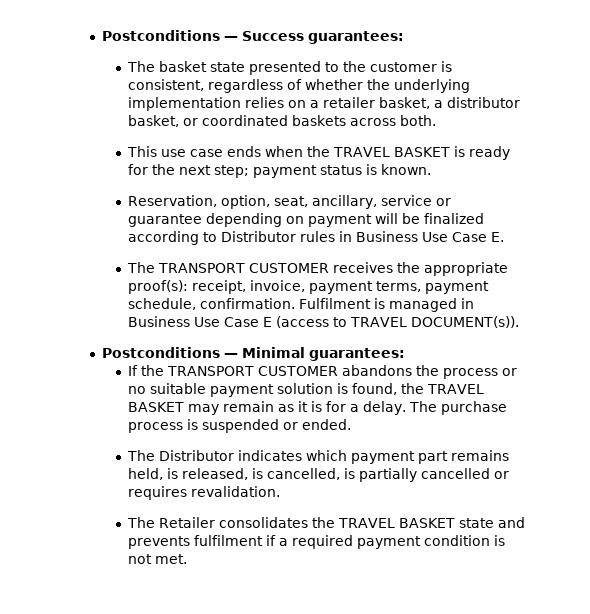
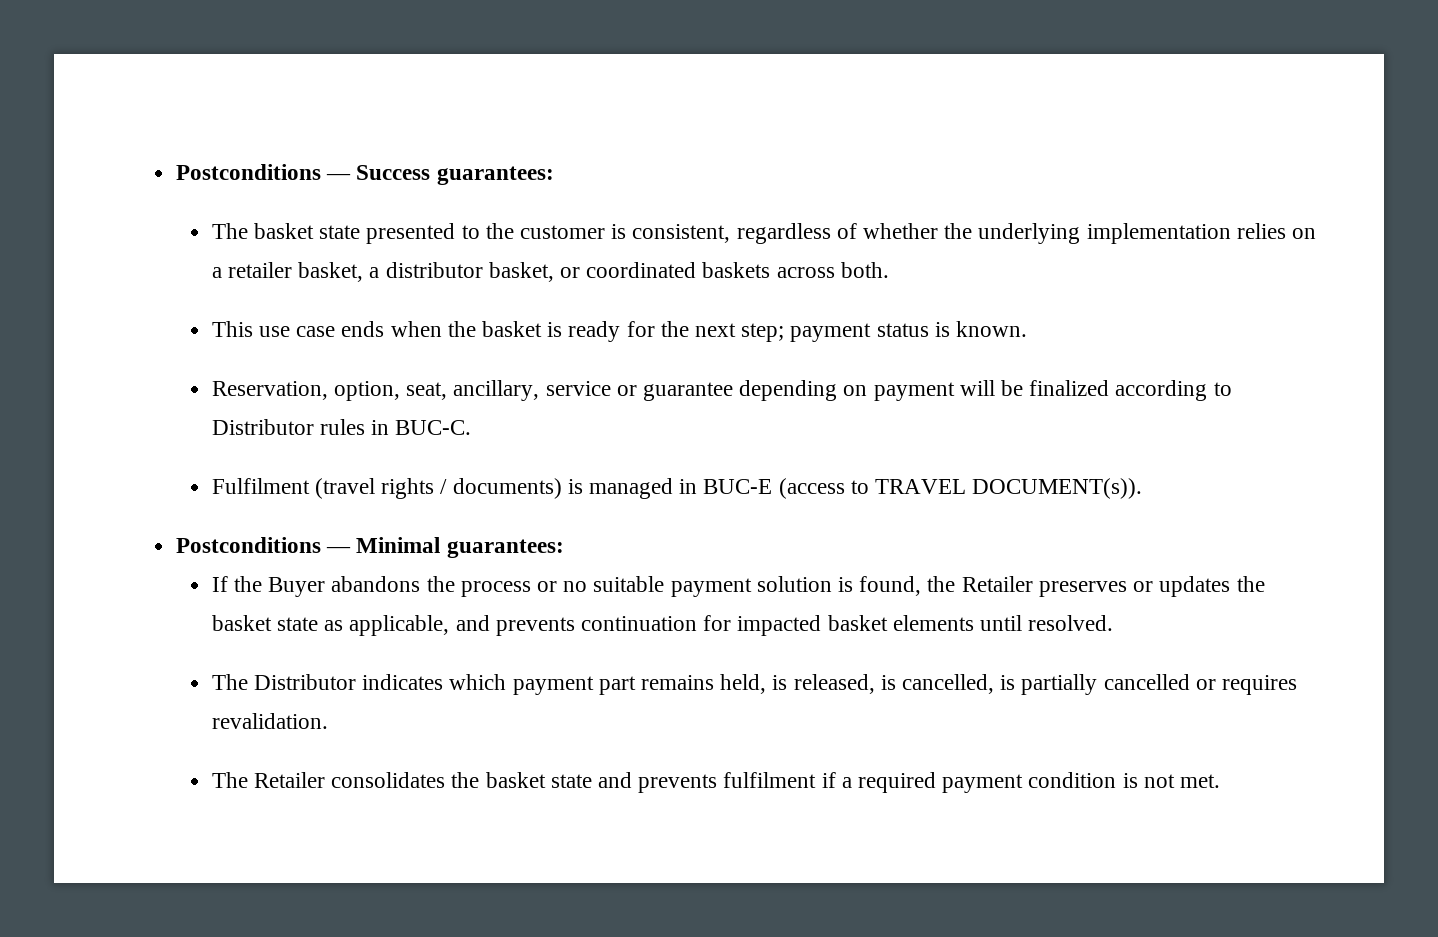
- This use case ends when the TRAVEL BASKET is ready for the next step; payment status is known.
+ This use case ends when the basket is ready for the next step; payment status is known.
- Reservation, option, seat, ancillary, service or guarantee depending on payment will be finalized according to Distributor rules in Business Use Case E.
- The TRANSPORT CUSTOMER receives the appropriate proof(s): receipt, invoice, payment terms, payment schedule, confirmation. Fulfilment is managed in Business Use Case E (access to TRAVEL DOCUMENT(s)).
+ Reservation, option, seat, ancillary, service or guarantee depending on payment will be finalized according to Distributor rules in BUC-C.
+ Fulfilment (travel rights / documents) is managed in BUC-E (access to TRAVEL DOCUMENT(s)).
- If the TRANSPORT CUSTOMER abandons the process or no suitable payment solution is found, the TRAVEL BASKET may remain as it is for a delay. The purchase process is suspended or ended.
+ If the Buyer abandons the process or no suitable payment solution is found, the Retailer preserves or updates the basket state as applicable, and prevents continuation for impacted basket elements until resolved.
- The Retailer consolidates the TRAVEL BASKET state and prevents fulfilment if a required payment condition is not met.
+ The Retailer consolidates the basket state and prevents fulfilment if a required payment condition is not met.

